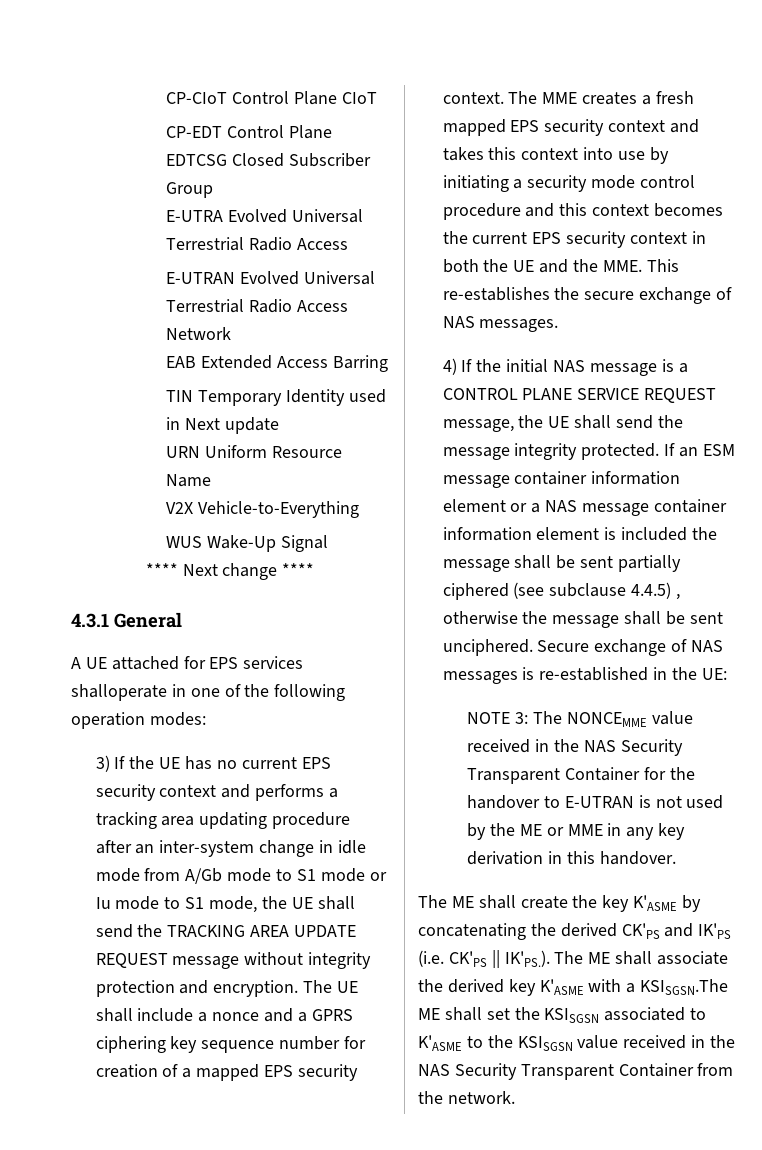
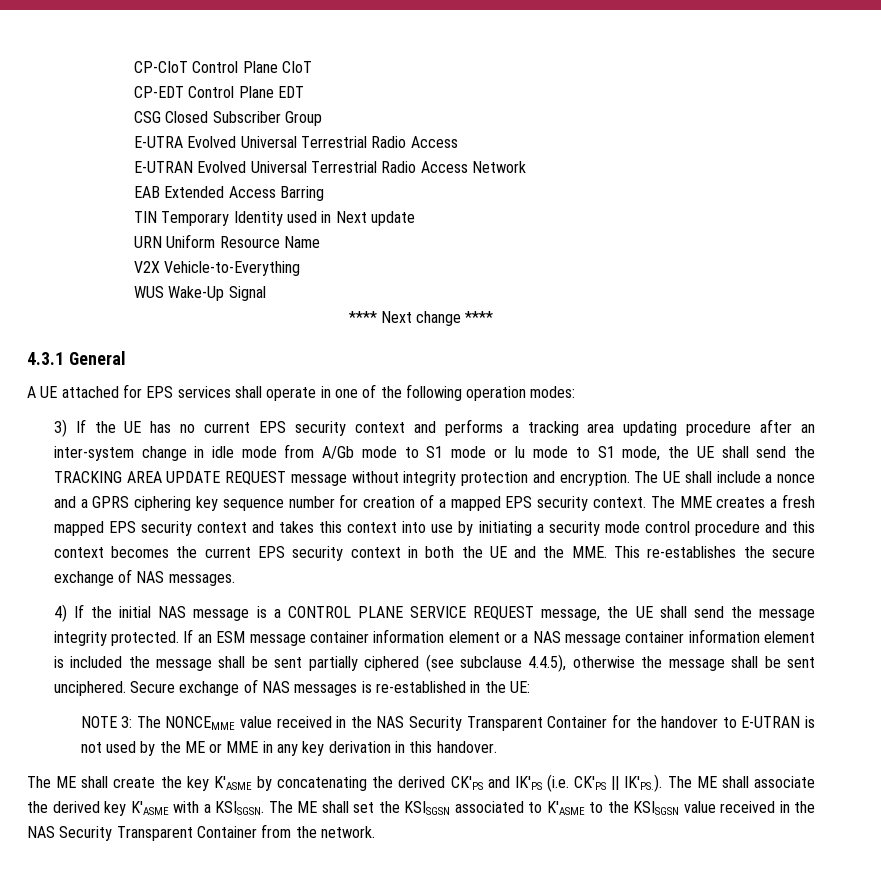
- CP-EDT Control Plane EDTCSG Closed Subscriber Group
+ CP-EDT Control Plane EDT
+ CSG Closed Subscriber Group
- A UE attached for EPS services shalloperate in one of the following operation modes:
+ A UE attached for EPS services shall operate in one of the following operation modes:
- If an ESM message container information element or a NAS message container information element is included the message shall be sent partially ciphered (see subclause 4.4.5) , otherwise the message shall be sent unciphered.
+ If an ESM message container information element or a NAS message container information element is included the message shall be sent partially ciphered (see subclause 4.4.5), otherwise the message shall be sent unciphered.
- The ME shall create the key K'ASME by concatenating the derived CK'PS and IK'PS (i.e. CK'PS || IK'PS.). The ME shall associate the derived key K'ASME with a KSISGSN.The ME shall set the KSISGSN associated to K'ASME to the KSISGSN value received in the NAS Security Transparent Container from the network.
+ The ME shall create the key K'ASME by concatenating the derived CK'PS and IK'PS (i.e. CK'PS || IK'PS.). The ME shall associate the derived key K'ASME with a KSISGSN. The ME shall set the KSISGSN associated to K'ASME to the KSISGSN value received in the NAS Security Transparent Container from the network.

